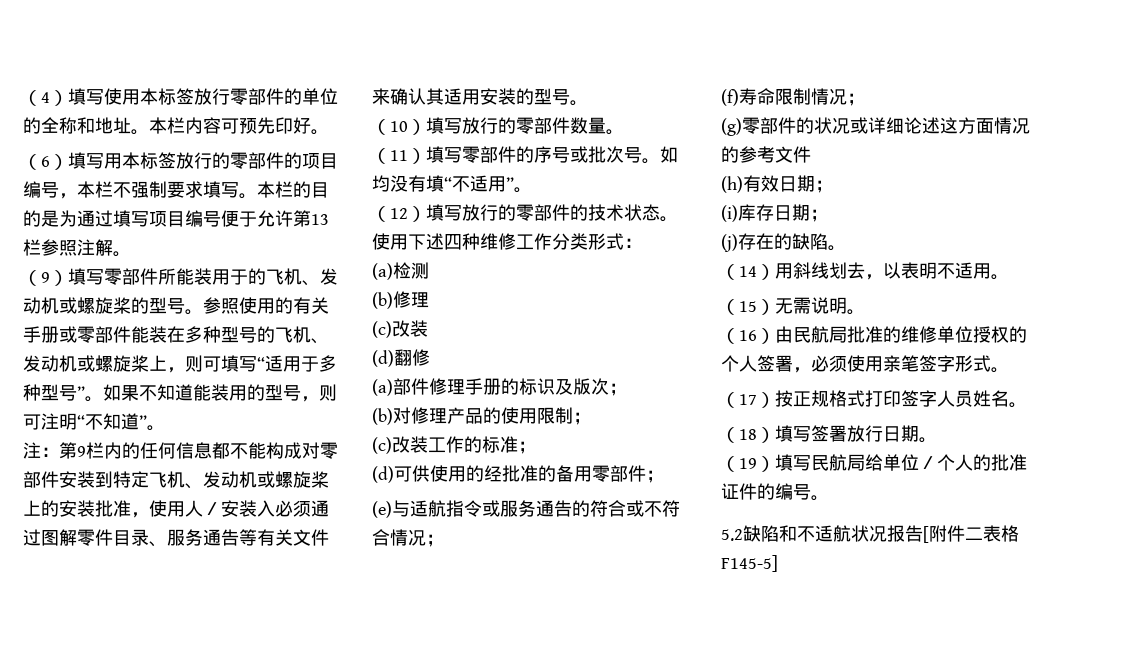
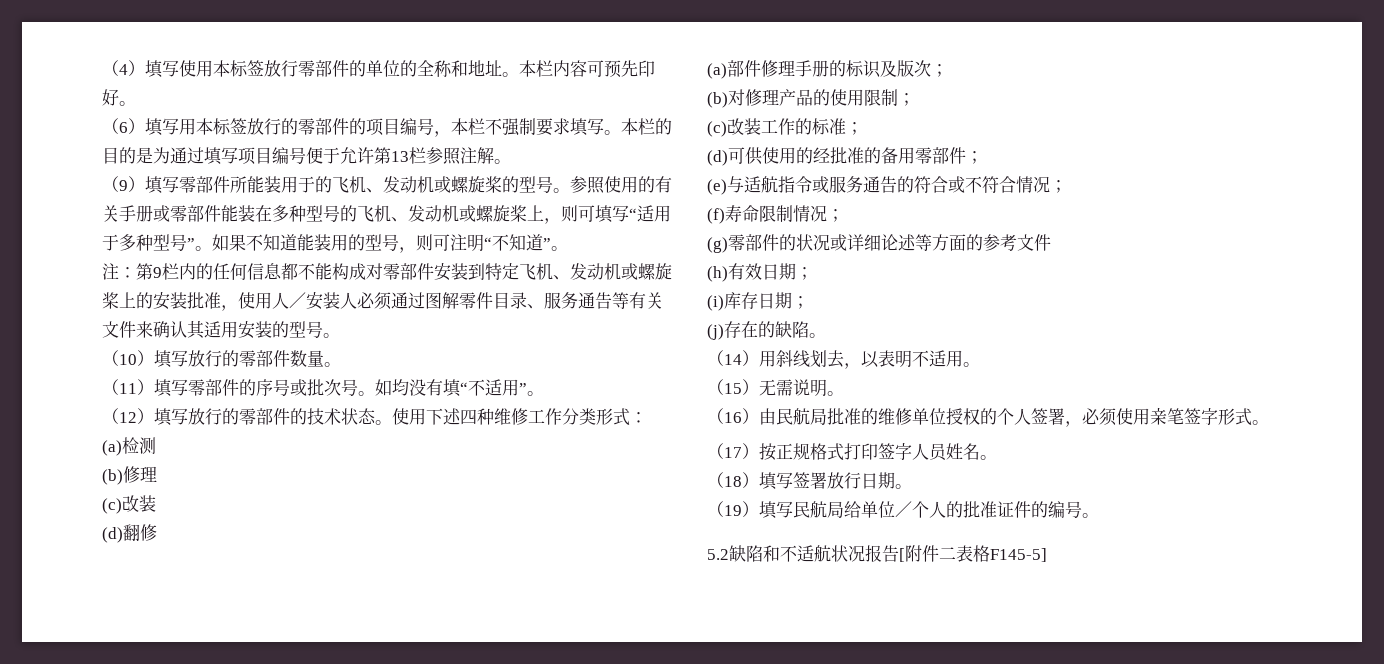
- 注：第9栏内的任何信息都不能构成对零部件安装到特定飞机、发动机或螺旋桨上的安装批准，使用人／安装入必须通过图解零件目录、服务通告等有关文件来确认其适用安装的型号。
+ 注：第9栏内的任何信息都不能构成对零部件安装到特定飞机、发动机或螺旋桨上的安装批准，使用人／安装人必须通过图解零件目录、服务通告等有关文件来确认其适用安装的型号。
- (g)零部件的状况或详细论述这方面情况的参考文件
+ (g)零部件的状况或详细论述等方面的参考文件

